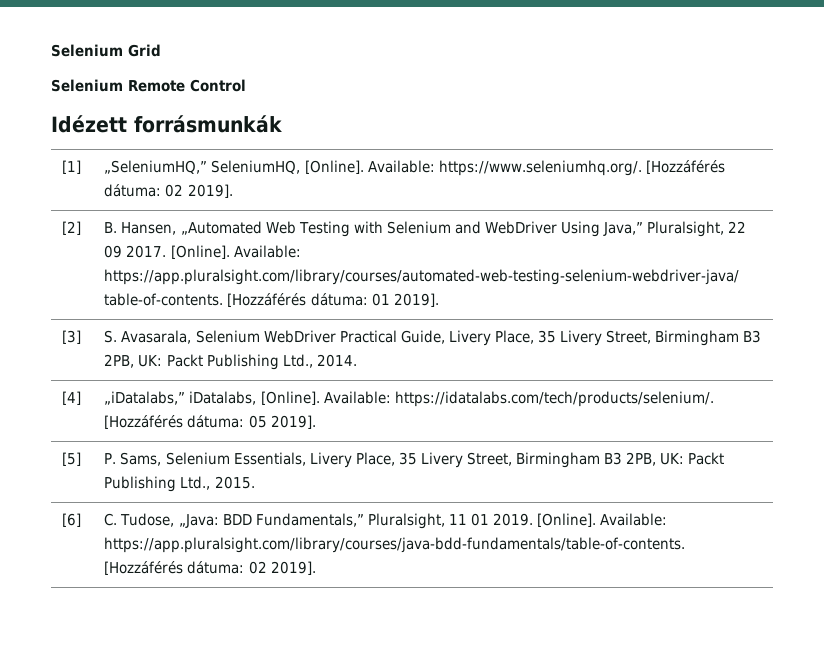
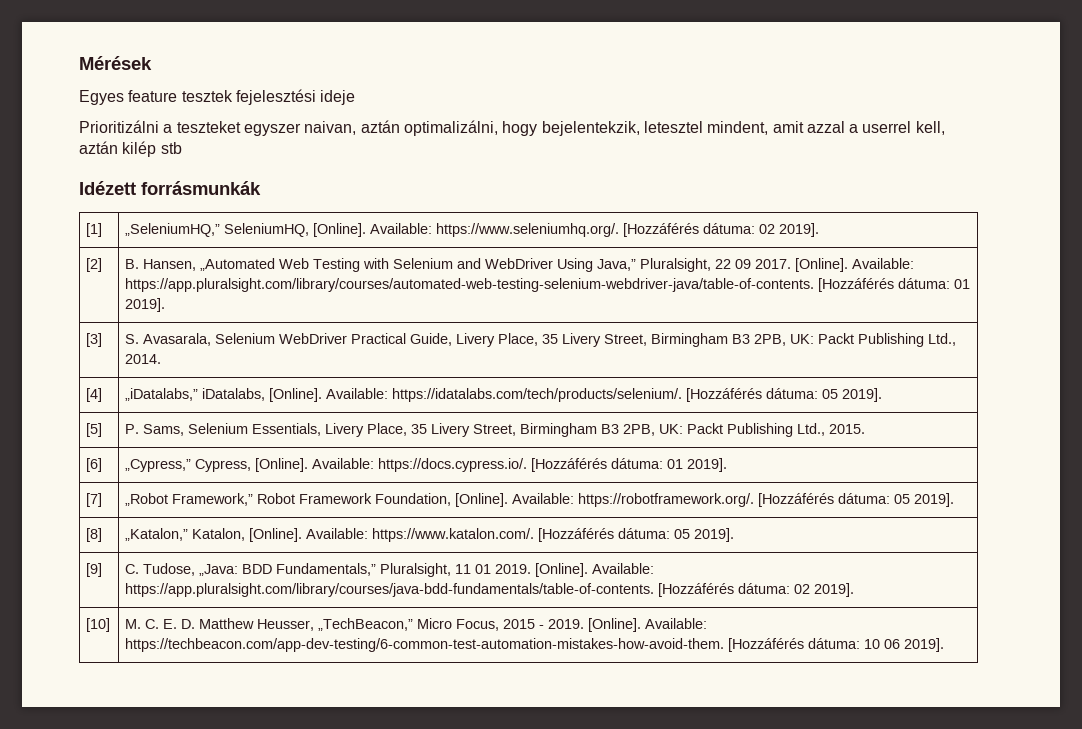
- Selenium Grid
- Selenium Remote Control
+ Mérések
+ Egyes feature tesztek fejelesztési ideje
+ Prioritizálni a teszteket egyszer naivan, aztán optimalizálni, hogy bejelentekzik, letesztel mindent, amit azzal a userrel kell, aztán kilép stb
- [6] | C. Tudose, „Java: BDD Fundamentals,” Pluralsight, 11 01 2019. [Online]. Available: https://app.pluralsight.com/library/courses/java-bdd-fundamentals/table-of-contents. [Hozzáférés dátuma: 02 2019].
+ [6] | „Cypress,” Cypress, [Online]. Available: https://docs.cypress.io/. [Hozzáférés dátuma: 01 2019].
+ [7] | „Robot Framework,” Robot Framework Foundation, [Online]. Available: https://robotframework.org/. [Hozzáférés dátuma: 05 2019].
+ [8] | „Katalon,” Katalon, [Online]. Available: https://www.katalon.com/. [Hozzáférés dátuma: 05 2019].
+ [9] | C. Tudose, „Java: BDD Fundamentals,” Pluralsight, 11 01 2019. [Online]. Available: https://app.pluralsight.com/library/courses/java-bdd-fundamentals/table-of-contents. [Hozzáférés dátuma: 02 2019].
+ [10] | M. C. E. D. Matthew Heusser, „TechBeacon,” Micro Focus, 2015 - 2019. [Online]. Available: https://techbeacon.com/app-dev-testing/6-common-test-automation-mistakes-how-avoid-them. [Hozzáférés dátuma: 10 06 2019].

